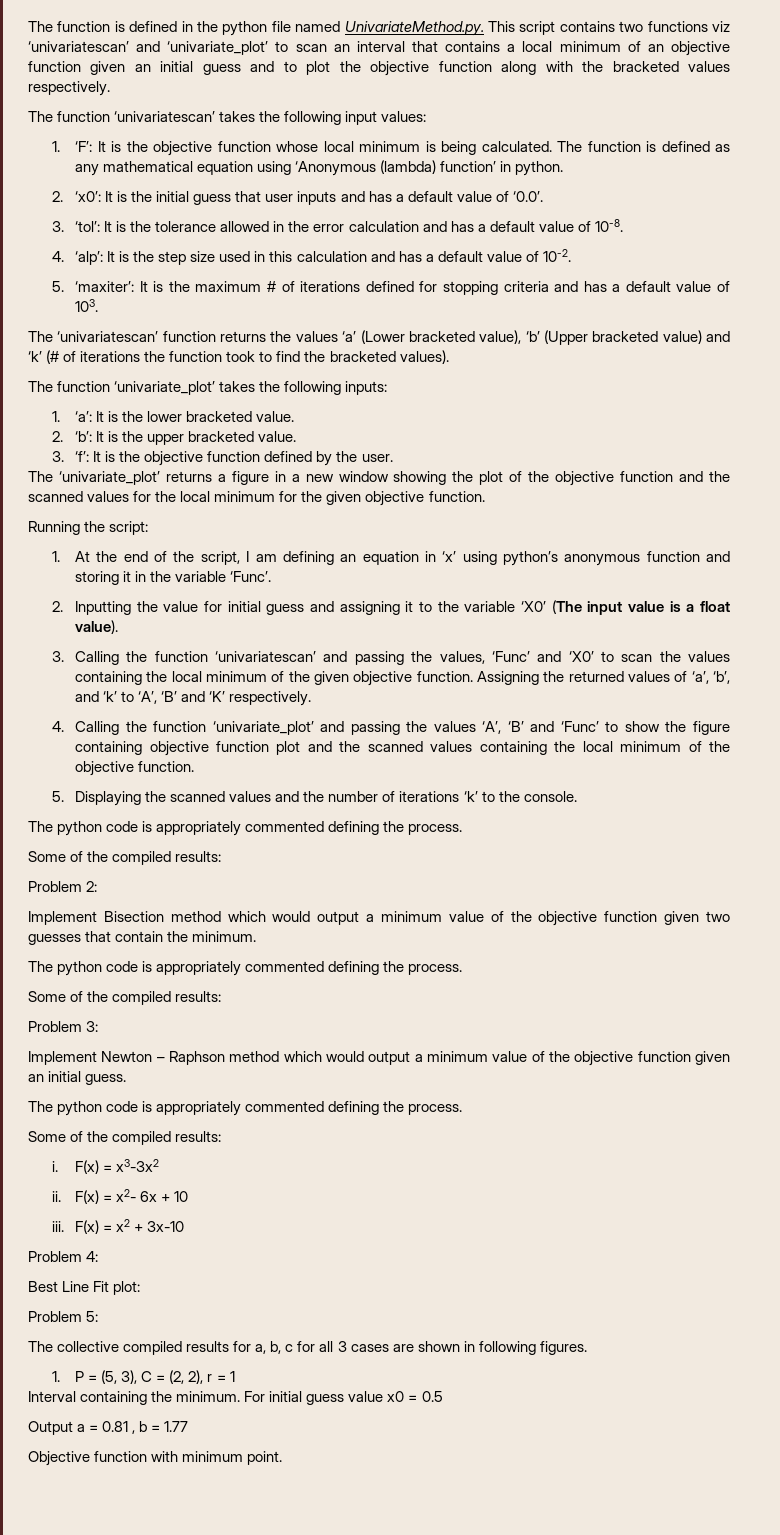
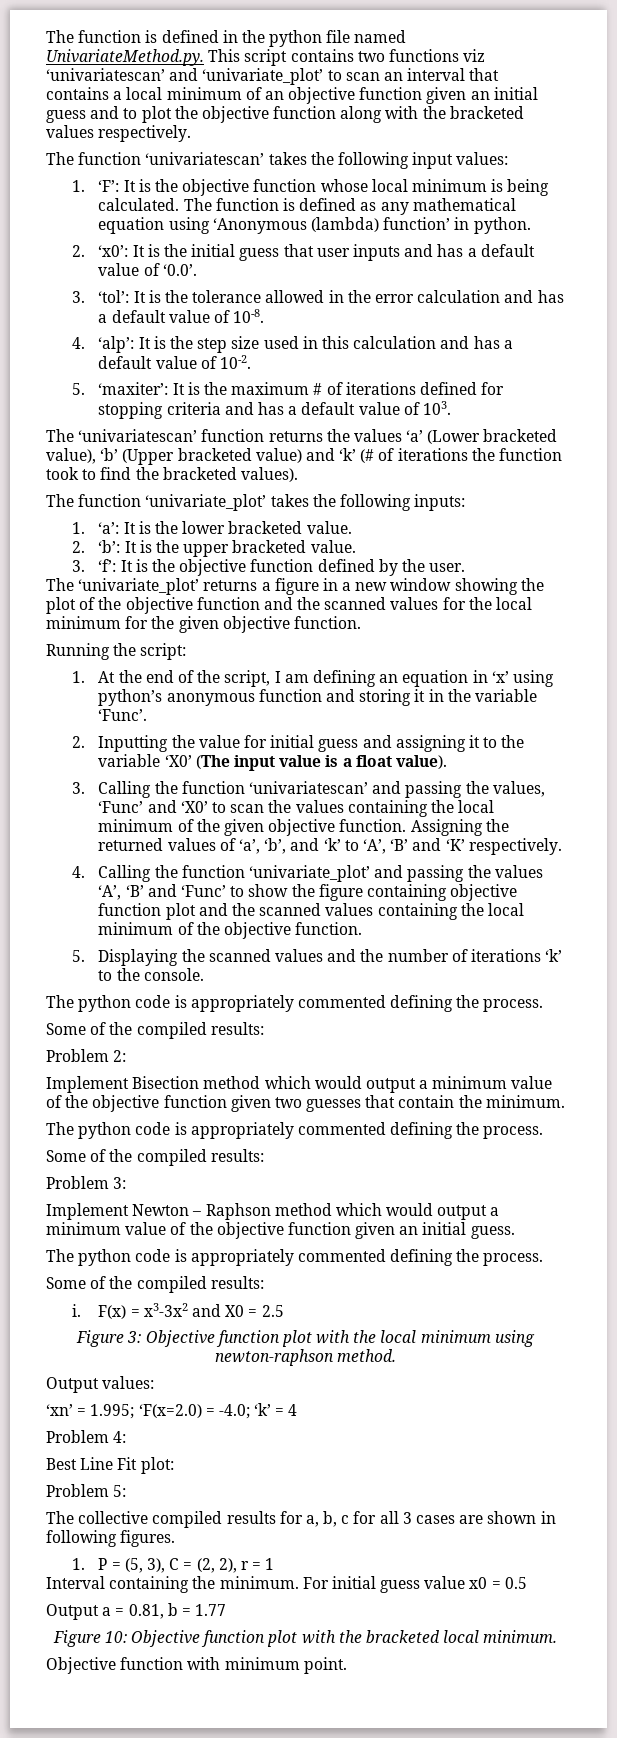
- F(x) = x3-3x2
- ii. F(x) = x2- 6x + 10
- iii. F(x) = x2 + 3x-10
+ F(x) = x3-3x2 and X0 = 2.5
+ Figure 3: Objective function plot with the local minimum using newton-raphson method.
+ Output values:
+ ‘xn’ = 1.995; ‘F(x=2.0) = -4.0; ‘k’ = 4
- Output a = 0.81 , b = 1.77
+ Output a = 0.81, b = 1.77
+ Figure 10: Objective function plot with the bracketed local minimum.

